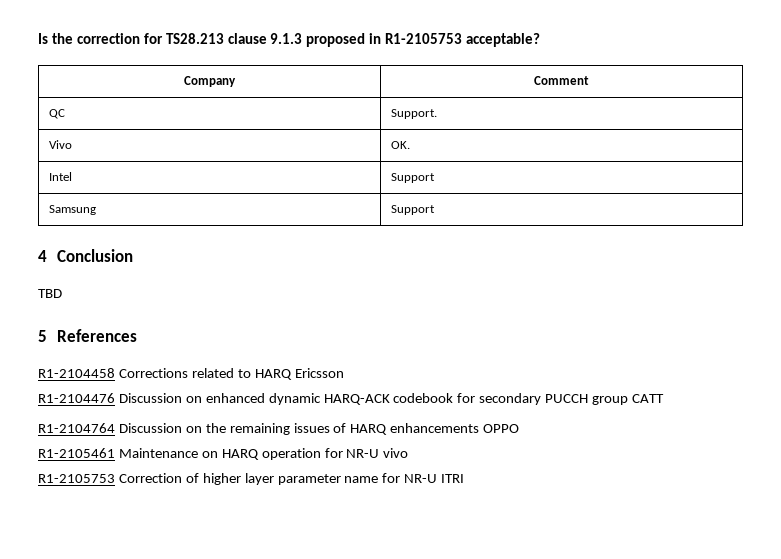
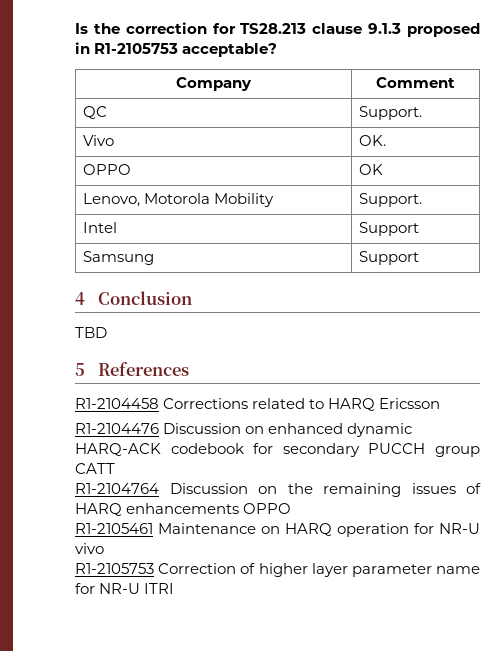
+ OPPO | OK
+ Lenovo, Motorola Mobility | Support.

